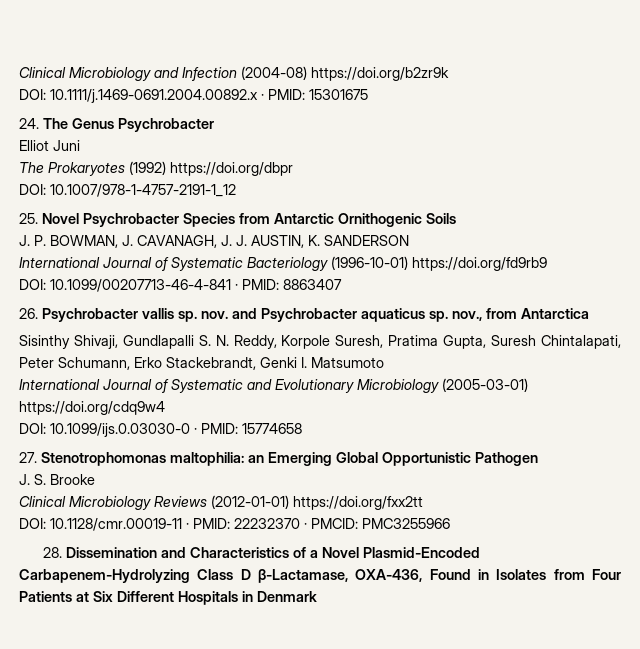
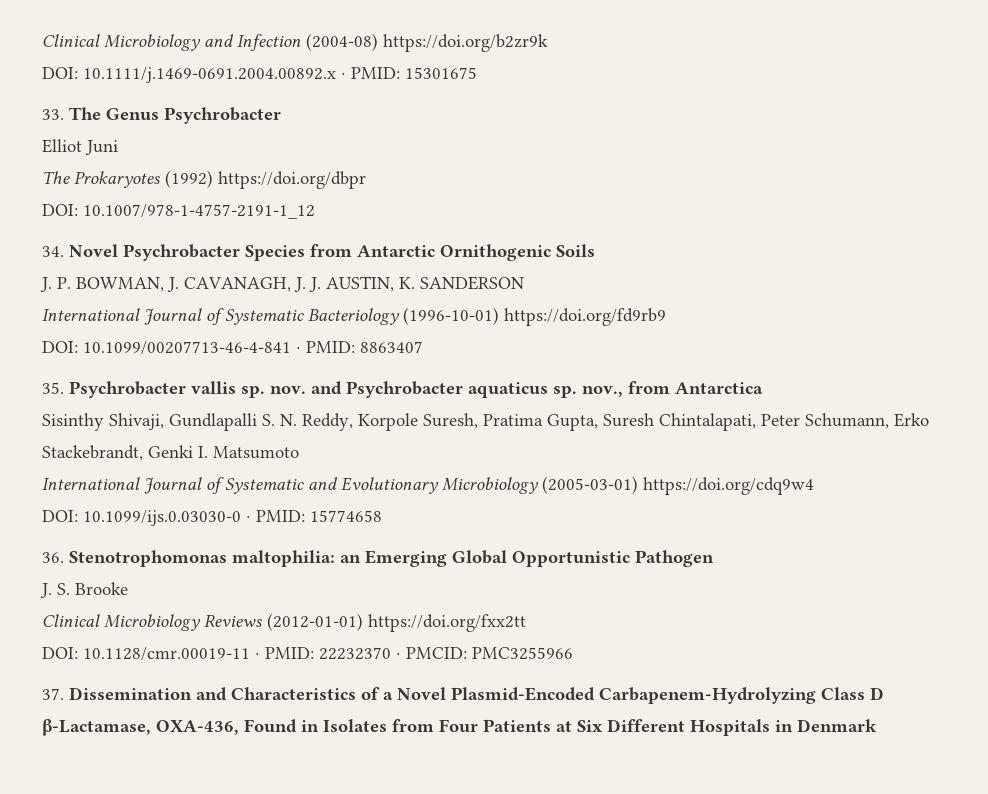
- 24. The Genus Psychrobacter
+ 33. The Genus Psychrobacter
- 25. Novel Psychrobacter Species from Antarctic Ornithogenic Soils
+ 34. Novel Psychrobacter Species from Antarctic Ornithogenic Soils
- 26. Psychrobacter vallis sp. nov. and Psychrobacter aquaticus sp. nov., from Antarctica
+ 35. Psychrobacter vallis sp. nov. and Psychrobacter aquaticus sp. nov., from Antarctica
- 27. Stenotrophomonas maltophilia: an Emerging Global Opportunistic Pathogen
+ 36. Stenotrophomonas maltophilia: an Emerging Global Opportunistic Pathogen
- 28. Dissemination and Characteristics of a Novel Plasmid-Encoded Carbapenem-Hydrolyzing Class D β-Lactamase, OXA-436, Found in Isolates from Four Patients at Six Different Hospitals in Denmark
+ 37. Dissemination and Characteristics of a Novel Plasmid-Encoded Carbapenem-Hydrolyzing Class D β-Lactamase, OXA-436, Found in Isolates from Four Patients at Six Different Hospitals in Denmark

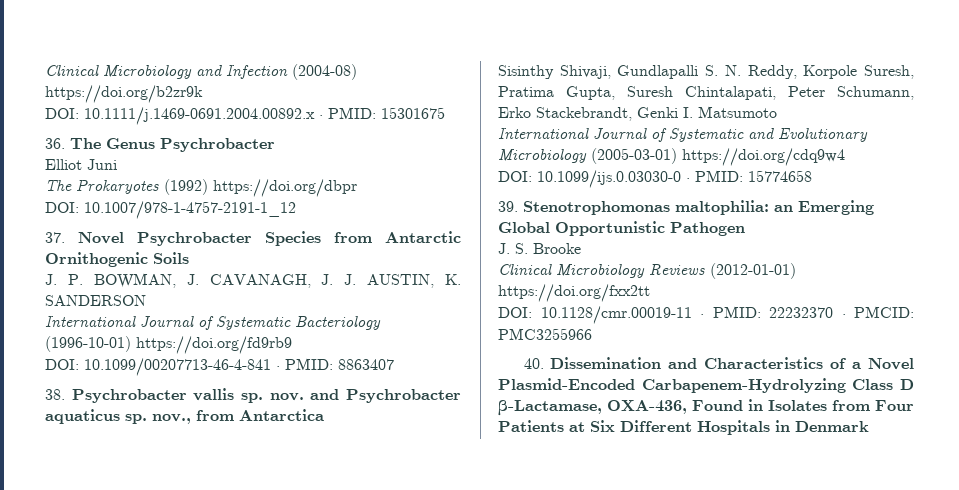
- 33. The Genus Psychrobacter
+ 36. The Genus Psychrobacter
- 34. Novel Psychrobacter Species from Antarctic Ornithogenic Soils
+ 37. Novel Psychrobacter Species from Antarctic Ornithogenic Soils
- 35. Psychrobacter vallis sp. nov. and Psychrobacter aquaticus sp. nov., from Antarctica
+ 38. Psychrobacter vallis sp. nov. and Psychrobacter aquaticus sp. nov., from Antarctica
- 36. Stenotrophomonas maltophilia: an Emerging Global Opportunistic Pathogen
+ 39. Stenotrophomonas maltophilia: an Emerging Global Opportunistic Pathogen
- 37. Dissemination and Characteristics of a Novel Plasmid-Encoded Carbapenem-Hydrolyzing Class D β-Lactamase, OXA-436, Found in Isolates from Four Patients at Six Different Hospitals in Denmark
+ 40. Dissemination and Characteristics of a Novel Plasmid-Encoded Carbapenem-Hydrolyzing Class D β-Lactamase, OXA-436, Found in Isolates from Four Patients at Six Different Hospitals in Denmark

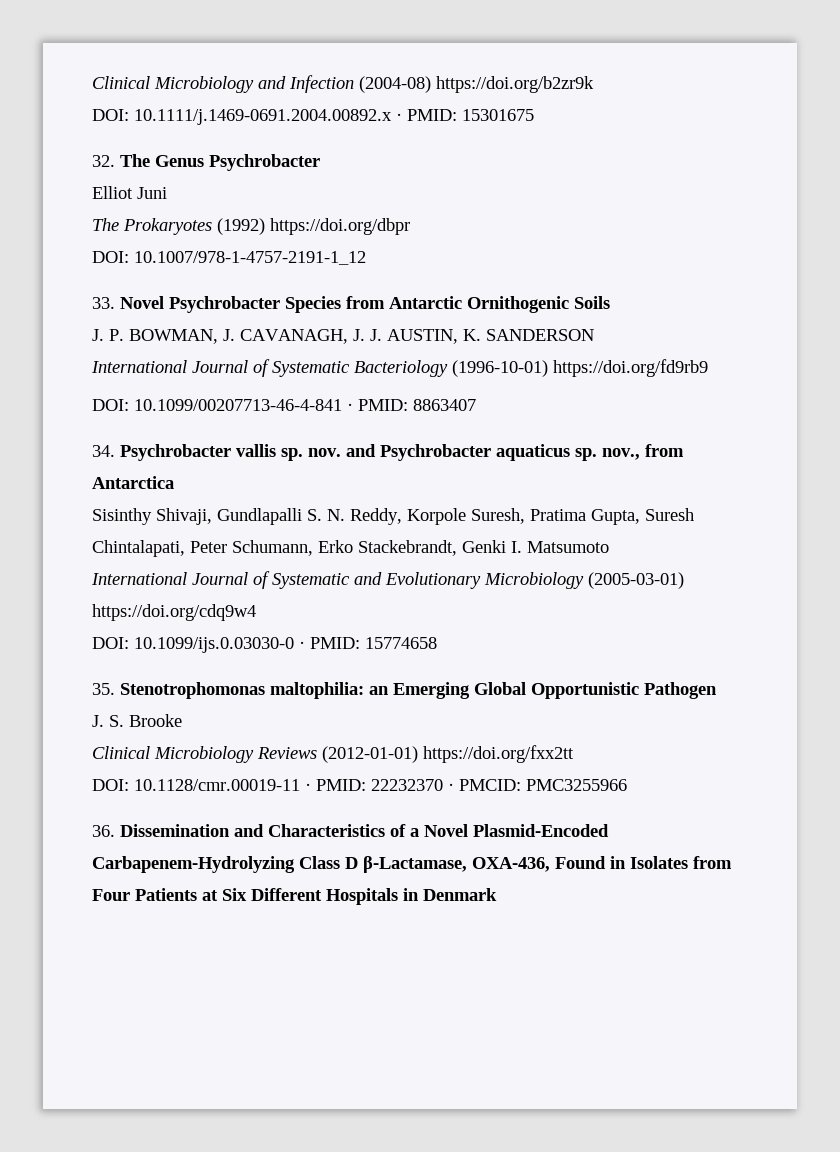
- 36. The Genus Psychrobacter
+ 32. The Genus Psychrobacter
- 37. Novel Psychrobacter Species from Antarctic Ornithogenic Soils
+ 33. Novel Psychrobacter Species from Antarctic Ornithogenic Soils
- 38. Psychrobacter vallis sp. nov. and Psychrobacter aquaticus sp. nov., from Antarctica
+ 34. Psychrobacter vallis sp. nov. and Psychrobacter aquaticus sp. nov., from Antarctica
- 39. Stenotrophomonas maltophilia: an Emerging Global Opportunistic Pathogen
+ 35. Stenotrophomonas maltophilia: an Emerging Global Opportunistic Pathogen
- 40. Dissemination and Characteristics of a Novel Plasmid-Encoded Carbapenem-Hydrolyzing Class D β-Lactamase, OXA-436, Found in Isolates from Four Patients at Six Different Hospitals in Denmark
+ 36. Dissemination and Characteristics of a Novel Plasmid-Encoded Carbapenem-Hydrolyzing Class D β-Lactamase, OXA-436, Found in Isolates from Four Patients at Six Different Hospitals in Denmark

